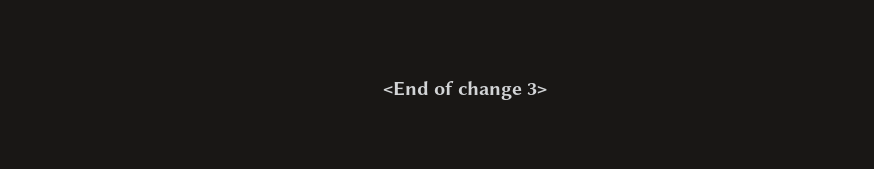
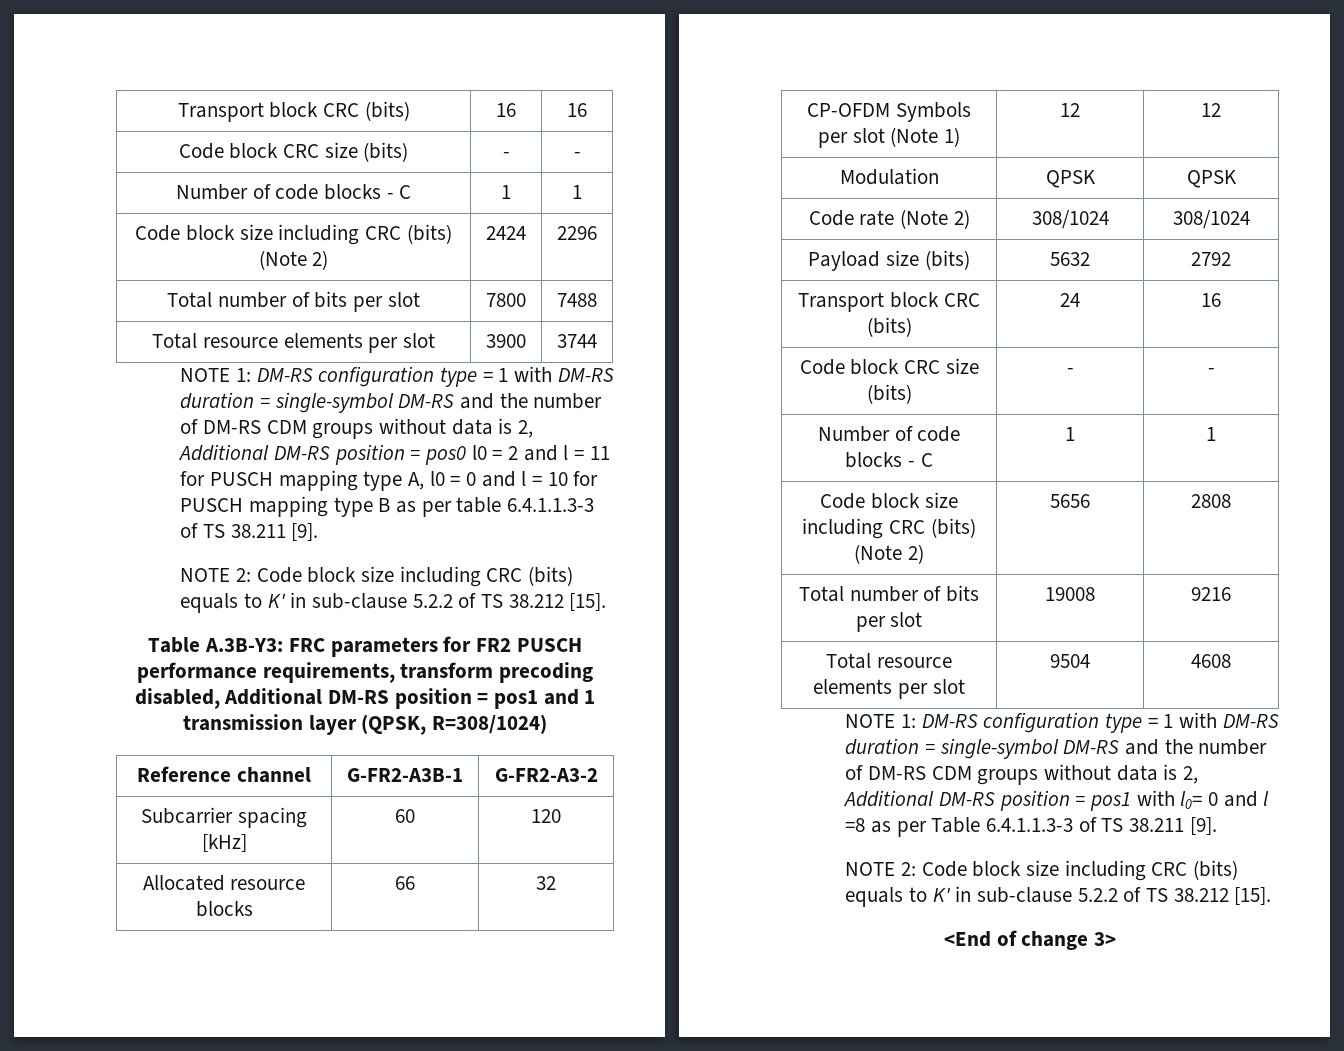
+ Transport block CRC (bits) | 16 | 16
+ Code block CRC size (bits) | - | -
+ Number of code blocks - C | 1 | 1
+ Code block size including CRC (bits) (Note 2) | 2424 | 2296
+ Total number of bits per slot | 7800 | 7488
+ Total resource elements per slot | 3900 | 3744
+ NOTE 1: DM-RS configuration type = 1 with DM-RS duration = single-symbol DM-RS and the number of DM-RS CDM groups without data is 2, Additional DM-RS position = pos0 l0 = 2 and l = 11 for PUSCH mapping type A, l0 = 0 and l = 10 for PUSCH mapping type B as per table 6.4.1.1.3-3 of TS 38.211 [9].
+ NOTE 2: Code block size including CRC (bits) equals to K' in sub-clause 5.2.2 of TS 38.212 [15].
+ Table A.3B-Y3: FRC parameters for FR2 PUSCH performance requirements, transform precoding disabled, Additional DM-RS position = pos1 and 1 transmission layer (QPSK, R=308/1024)
+ Reference channel | G-FR2-A3B-1 | G-FR2-A3-2
+ Subcarrier spacing [kHz] | 60 | 120
+ Allocated resource blocks | 66 | 32
+ CP-OFDM Symbols per slot (Note 1) | 12 | 12
+ Modulation | QPSK | QPSK
+ Code rate (Note 2) | 308/1024 | 308/1024
+ Payload size (bits) | 5632 | 2792
+ Transport block CRC (bits) | 24 | 16
+ Code block CRC size (bits) | - | -
+ Number of code blocks - C | 1 | 1
+ Code block size including CRC (bits) (Note 2) | 5656 | 2808
+ Total number of bits per slot | 19008 | 9216
+ Total resource elements per slot | 9504 | 4608
+ NOTE 1: DM-RS configuration type = 1 with DM-RS duration = single-symbol DM-RS and the number of DM-RS CDM groups without data is 2, Additional DM-RS position = pos1 with l0= 0 and l =8 as per Table 6.4.1.1.3-3 of TS 38.211 [9].
+ NOTE 2: Code block size including CRC (bits) equals to K' in sub-clause 5.2.2 of TS 38.212 [15].

